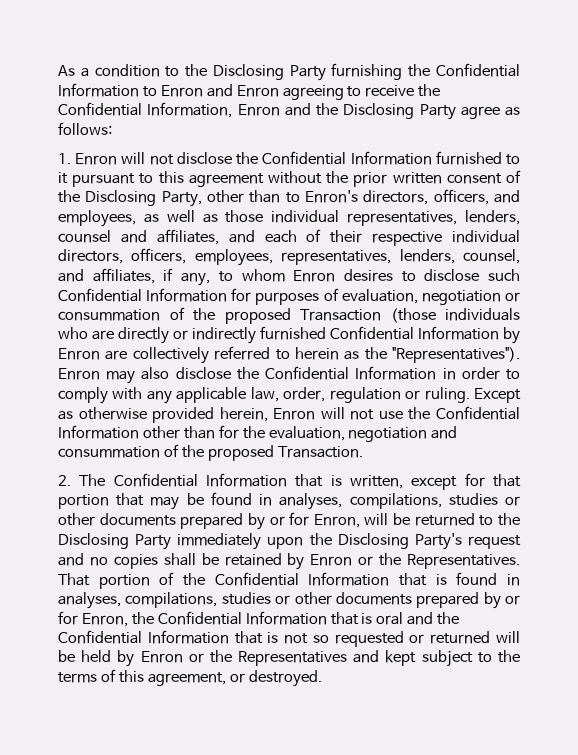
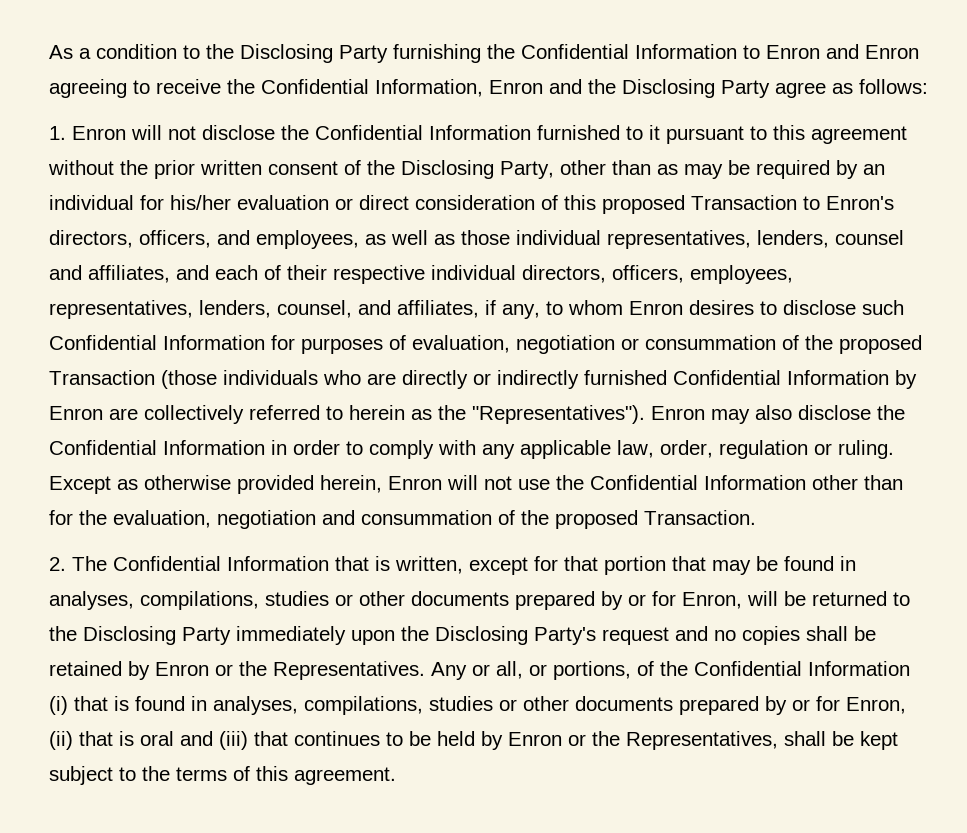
- 1. Enron will not disclose the Confidential Information furnished to it pursuant to this agreement without the prior written consent of the Disclosing Party, other than to Enron's directors, officers, and employees, as well as those individual representatives, lenders, counsel and affiliates, and each of their respective individual directors, officers, employees, representatives, lenders, counsel, and affiliates, if any, to whom Enron desires to disclose such Confidential Information for purposes of evaluation, negotiation or consummation of the proposed Transaction (those individuals who are directly or indirectly furnished Confidential Information by Enron are collectively referred to herein as the "Representatives").
+ 1. Enron will not disclose the Confidential Information furnished to it pursuant to this agreement without the prior written consent of the Disclosing Party, other than as may be required by an individual for his/her evaluation or direct consideration of this proposed Transaction to Enron's directors, officers, and employees, as well as those individual representatives, lenders, counsel and affiliates, and each of their respective individual directors, officers, employees, representatives, lenders, counsel, and affiliates, if any, to whom Enron desires to disclose such Confidential Information for purposes of evaluation, negotiation or consummation of the proposed Transaction (those individuals who are directly or indirectly furnished Confidential Information by Enron are collectively referred to herein as the "Representatives").
- That portion of the Confidential Information that is found in analyses, compilations, studies or other documents prepared by or for Enron, the Confidential Information that is oral and the Confidential Information that is not so requested or returned will be held by Enron or the Representatives and kept subject to the terms of this agreement, or destroyed.
+ Any or all, or portions, of the Confidential Information (i) that is found in analyses, compilations, studies or other documents prepared by or for Enron, (ii) that is oral and (iii) that continues to be held by Enron or the Representatives, shall be kept subject to the terms of this agreement.

